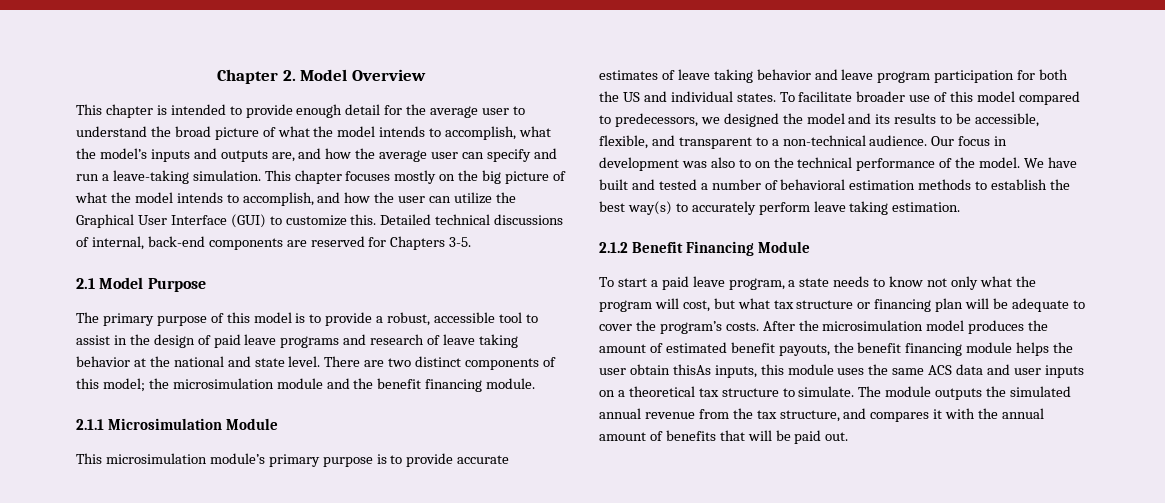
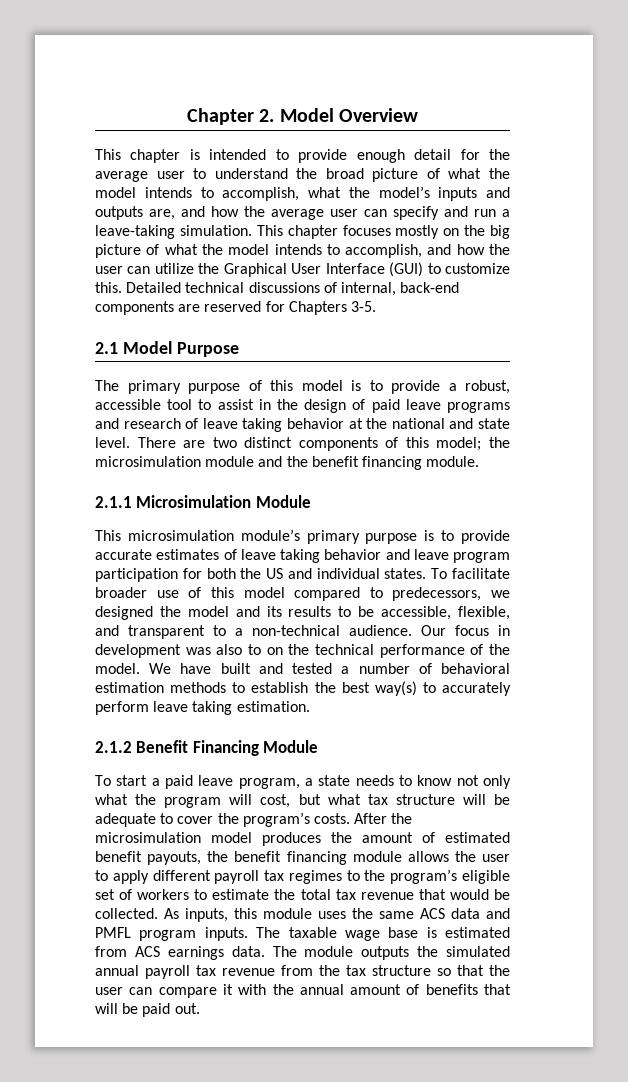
- To start a paid leave program, a state needs to know not only what the program will cost, but what tax structure or financing plan will be adequate to cover the program’s costs.
+ To start a paid leave program, a state needs to know not only what the program will cost, but what tax structure will be adequate to cover the program’s costs.
- After the microsimulation model produces the amount of estimated benefit payouts, the benefit financing module helps the user obtain thisAs inputs, this module uses the same ACS data and user inputs on a theoretical tax structure to simulate.
+ After the microsimulation model produces the amount of estimated benefit payouts, the benefit financing module allows the user to apply different payroll tax regimes to the program’s eligible set of workers to estimate the total tax revenue that would be collected. As inputs, this module uses the same ACS data and PMFL program inputs. The taxable wage base is estimated from ACS earnings data.
- The module outputs the simulated annual revenue from the tax structure, and compares it with the annual amount of benefits that will be paid out.
+ The module outputs the simulated annual payroll tax revenue from the tax structure so that the user can compare it with the annual amount of benefits that will be paid out.

